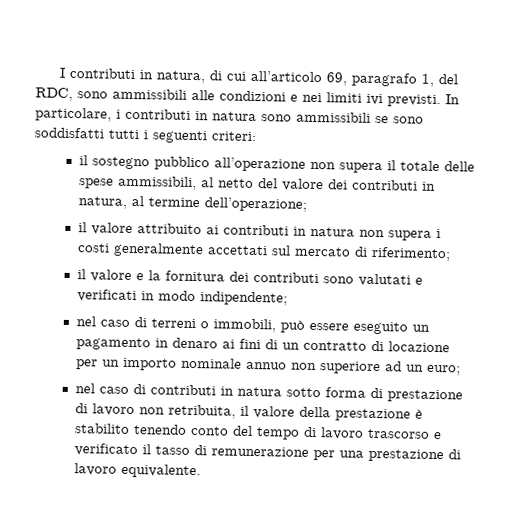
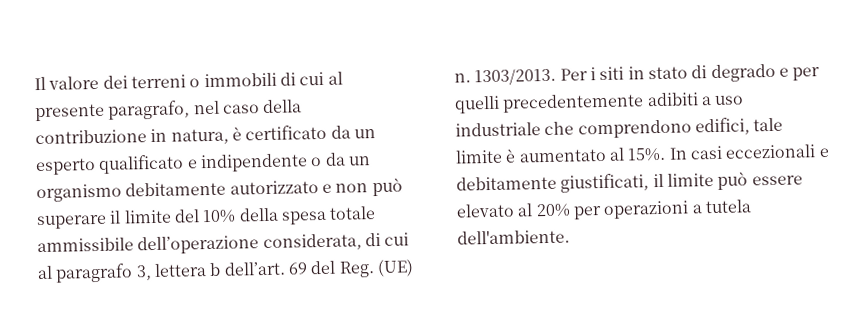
- I contributi in natura, di cui all’articolo 69, paragrafo 1, del RDC, sono ammissibili alle condizioni e nei limiti ivi previsti. In particolare, i contributi in natura sono ammissibili se sono soddisfatti tutti i seguenti criteri:
- il sostegno pubblico all’operazione non supera il totale delle spese ammissibili, al netto del valore dei contributi in natura, al termine dell’operazione;
- il valore attribuito ai contributi in natura non supera i costi generalmente accettati sul mercato di riferimento;
- il valore e la fornitura dei contributi sono valutati e verificati in modo indipendente;
- nel caso di terreni o immobili, può essere eseguito un pagamento in denaro ai fini di un contratto di locazione per un importo nominale annuo non superiore ad un euro;
- nel caso di contributi in natura sotto forma di prestazione di lavoro non retribuita, il valore della prestazione è stabilito tenendo conto del tempo di lavoro trascorso e verificato il tasso di remunerazione per una prestazione di lavoro equivalente.
+ Il valore dei terreni o immobili di cui al presente paragrafo, nel caso della contribuzione in natura, è certificato da un esperto qualificato e indipendente o da un organismo debitamente autorizzato e non può superare il limite del 10% della spesa totale ammissibile dell’operazione considerata, di cui al paragrafo 3, lettera b dell’art. 69 del Reg. (UE) n. 1303/2013. Per i siti in stato di degrado e per quelli precedentemente adibiti a uso industriale che comprendono edifici, tale limite è aumentato al 15%. In casi eccezionali e debitamente giustificati, il limite può essere elevato al 20% per operazioni a tutela dell'ambiente.

